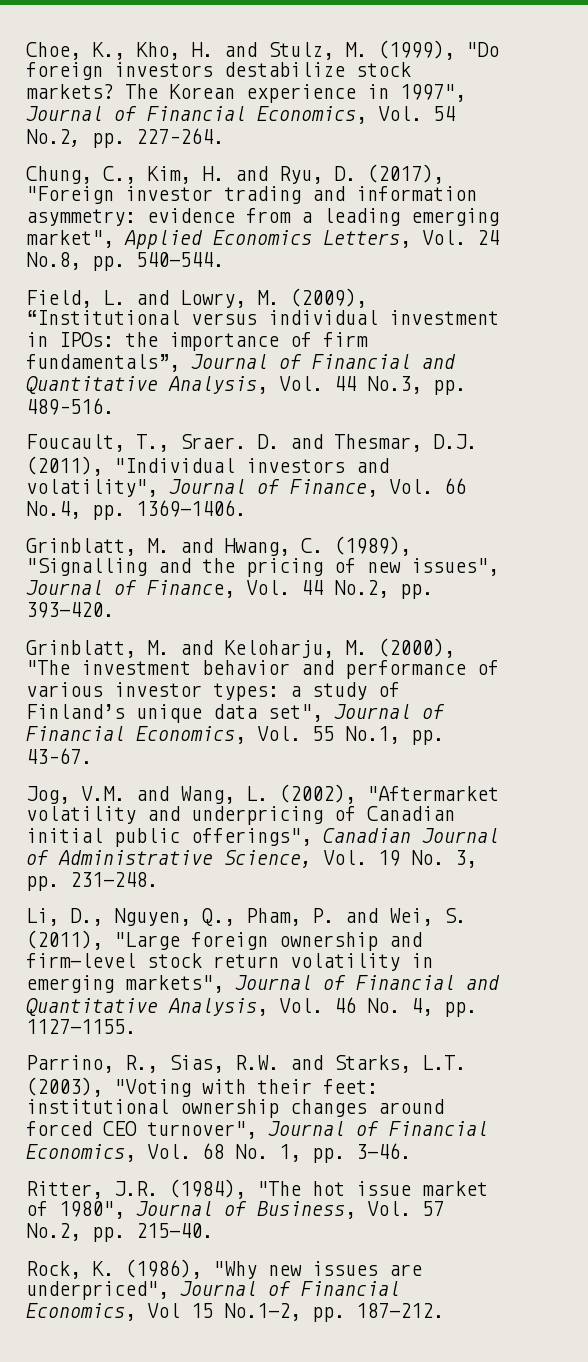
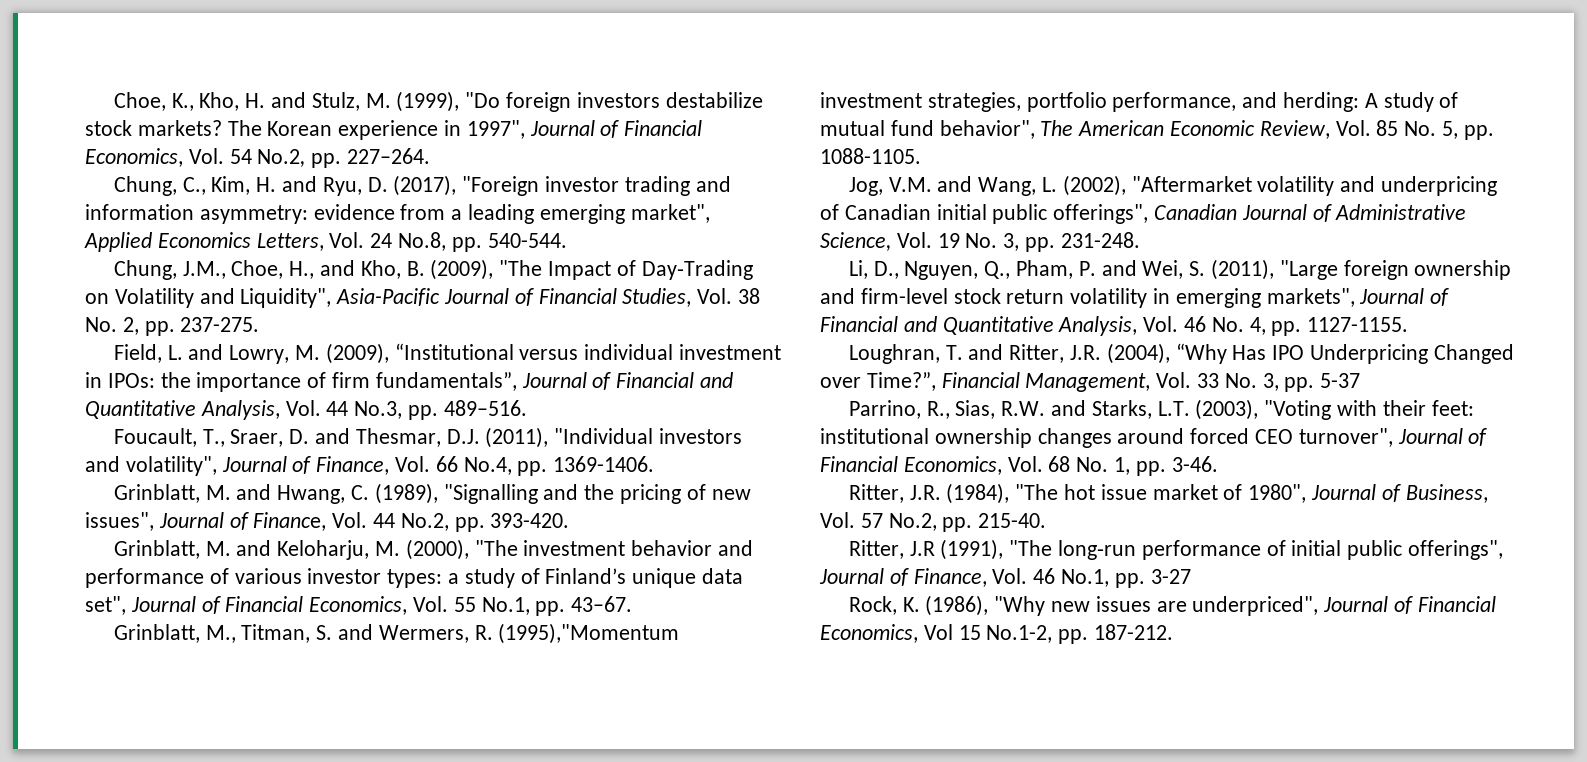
+ Chung, J.M., Choe, H., and Kho, B. (2009), "The Impact of Day‐Trading on Volatility and Liquidity", Asia-Pacific Journal of Financial Studies, Vol. 38 No. 2, pp. 237-275.
- Foucault, T., Sraer. D. and Thesmar, D.J. (2011), "Individual investors and volatility", Journal of Finance, Vol. 66 No.4, pp. 1369-1406.
+ Foucault, T., Sraer, D. and Thesmar, D.J. (2011), "Individual investors and volatility", Journal of Finance, Vol. 66 No.4, pp. 1369-1406.
+ Grinblatt, M., Titman, S. and Wermers, R. (1995),"Momentum investment strategies, portfolio performance, and herding: A study of mutual fund behavior", The American Economic Review, Vol. 85 No. 5, pp. 1088-1105.
+ Loughran, T. and Ritter, J.R. (2004), “Why Has IPO Underpricing Changed over Time?”, Financial Management, Vol. 33 No. 3, pp. 5-37
+ Ritter, J.R (1991), "The long‐run performance of initial public offerings", Journal of Finance, Vol. 46 No.1, pp. 3-27

